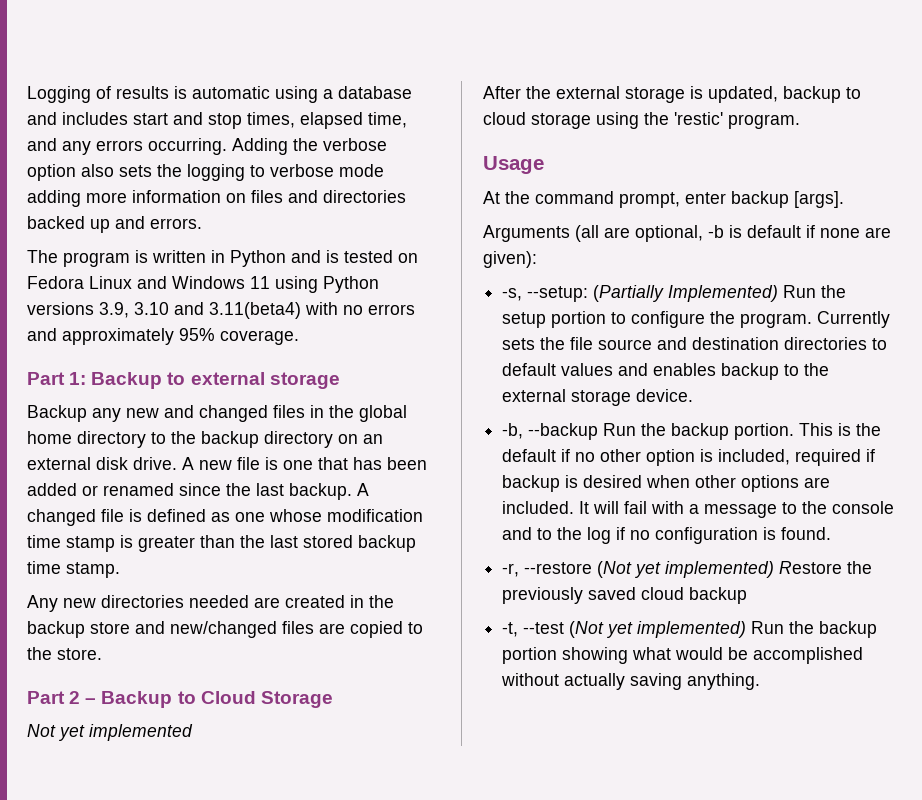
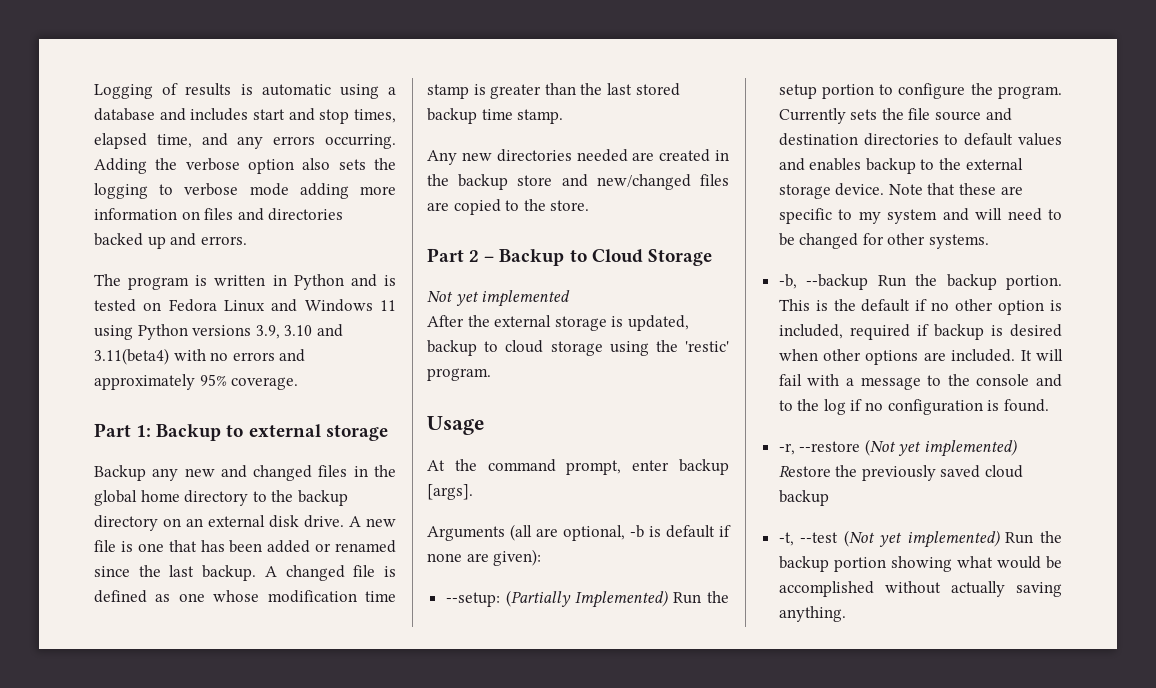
- -s, --setup: (Partially Implemented) Run the setup portion to configure the program.
+ --setup: (Partially Implemented) Run the setup portion to configure the program.
+ Note that these are specific to my system and will need to be changed for other systems.

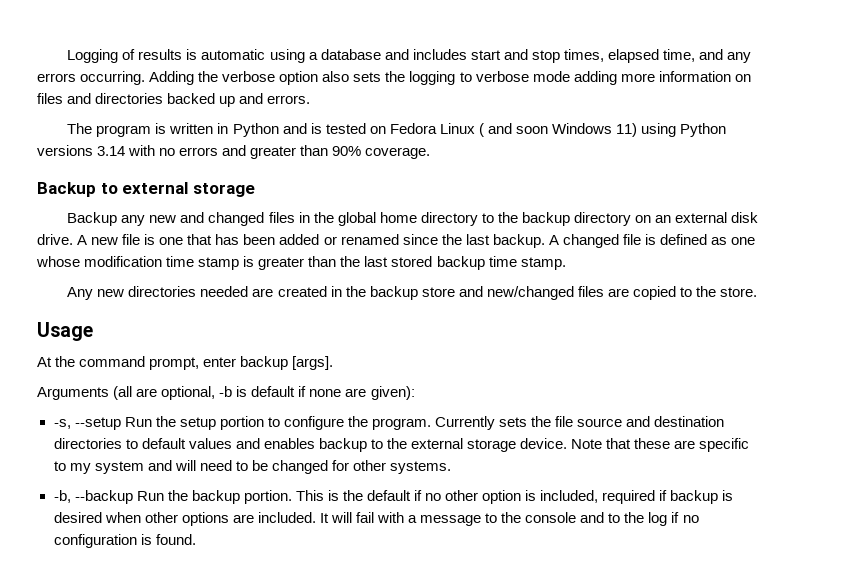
- The program is written in Python and is tested on Fedora Linux and Windows 11 using Python versions 3.9, 3.10 and 3.11(beta4) with no errors and approximately 95% coverage.
+ The program is written in Python and is tested on Fedora Linux ( and soon Windows 11) using Python versions 3.14 with no errors and greater than 90% coverage.
- Part 1: Backup to external storage
+ Backup to external storage
- Part 2 – Backup to Cloud Storage
- Not yet implemented
- After the external storage is updated, backup to cloud storage using the 'restic' program.
- --setup: (Partially Implemented) Run the setup portion to configure the program.
+ -s, --setup Run the setup portion to configure the program.
- -r, --restore (Not yet implemented) Restore the previously saved cloud backup
- -t, --test (Not yet implemented) Run the backup portion showing what would be accomplished without actually saving anything.

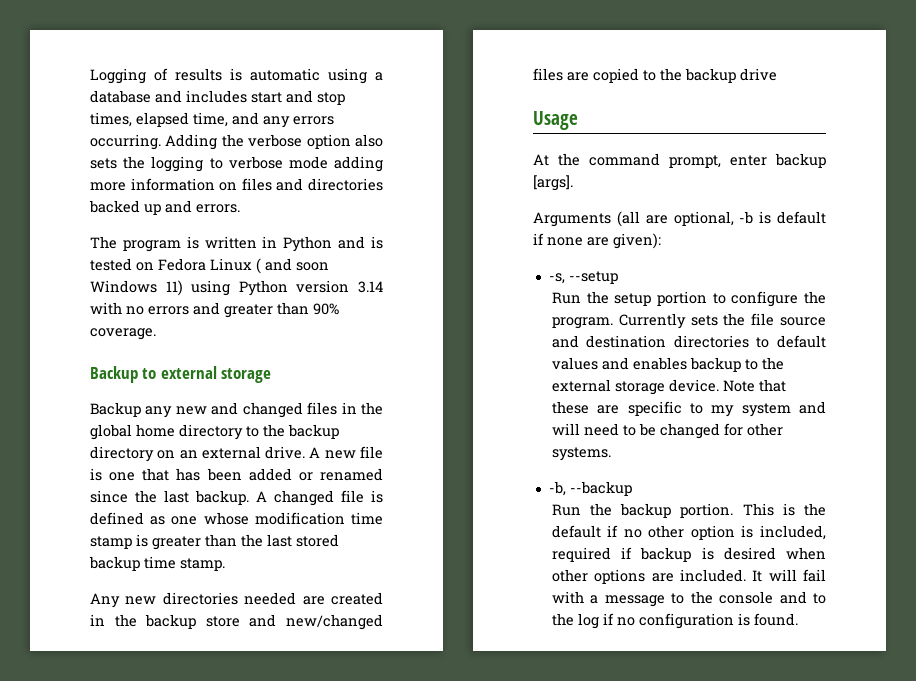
- The program is written in Python and is tested on Fedora Linux ( and soon Windows 11) using Python versions 3.14 with no errors and greater than 90% coverage.
+ The program is written in Python and is tested on Fedora Linux ( and soon Windows 11) using Python version 3.14 with no errors and greater than 90% coverage.
- Backup any new and changed files in the global home directory to the backup directory on an external disk drive.
+ Backup any new and changed files in the global home directory to the backup directory on an external drive.
- Any new directories needed are created in the backup store and new/changed files are copied to the store.
+ Any new directories needed are created in the backup store and new/changed files are copied to the backup drive
- -s, --setup Run the setup portion to configure the program.
+ -s, --setup
+ Run the setup portion to configure the program.
- -b, --backup Run the backup portion.
+ -b, --backup
+ Run the backup portion.

